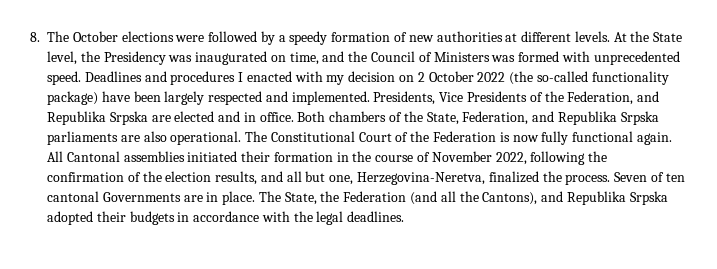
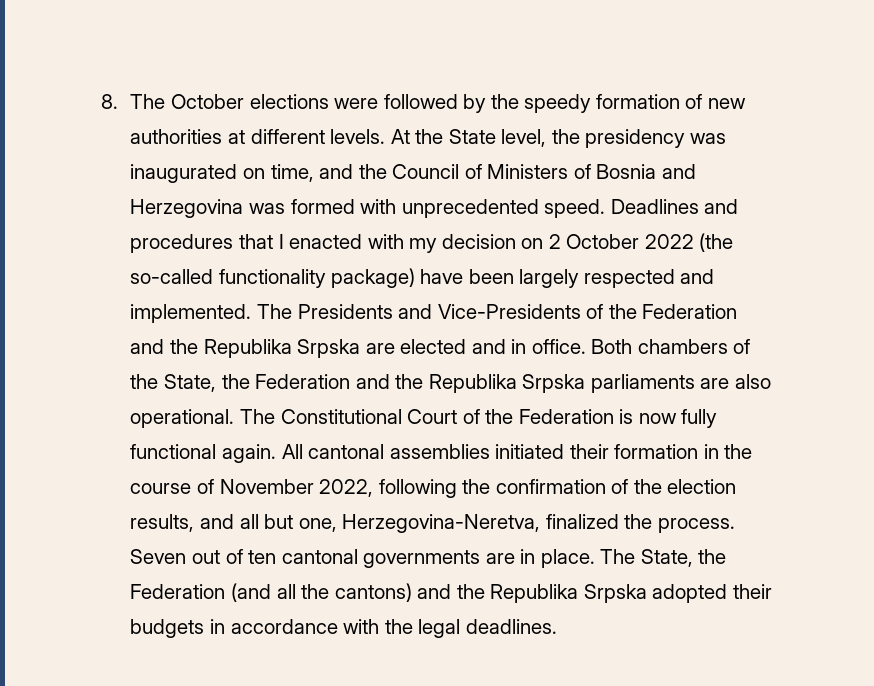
- 8. The October elections were followed by a speedy formation of new authorities at different levels.
+ 8. The October elections were followed by the speedy formation of new authorities at different levels.
- At the State level, the Presidency was inaugurated on time, and the Council of Ministers was formed with unprecedented speed.
+ At the State level, the presidency was inaugurated on time, and the Council of Ministers of Bosnia and Herzegovina was formed with unprecedented speed.
- Deadlines and procedures I enacted with my decision on 2 October 2022 (the so-called functionality package) have been largely respected and implemented.
+ Deadlines and procedures that I enacted with my decision on 2 October 2022 (the so-called functionality package) have been largely respected and implemented.
- Presidents, Vice Presidents of the Federation, and Republika Srpska are elected and in office.
+ The Presidents and Vice-Presidents of the Federation and the Republika Srpska are elected and in office.
- Both chambers of the State, Federation, and Republika Srpska parliaments are also operational.
+ Both chambers of the State, the Federation and the Republika Srpska parliaments are also operational.
- All Cantonal assemblies initiated their formation in the course of November 2022, following the confirmation of the election results, and all but one, Herzegovina-Neretva, finalized the process.
+ All cantonal assemblies initiated their formation in the course of November 2022, following the confirmation of the election results, and all but one, Herzegovina-Neretva, finalized the process.
- Seven of ten cantonal Governments are in place.
+ Seven out of ten cantonal governments are in place.
- The State, the Federation (and all the Cantons), and Republika Srpska adopted their budgets in accordance with the legal deadlines.
+ The State, the Federation (and all the cantons) and the Republika Srpska adopted their budgets in accordance with the legal deadlines.

